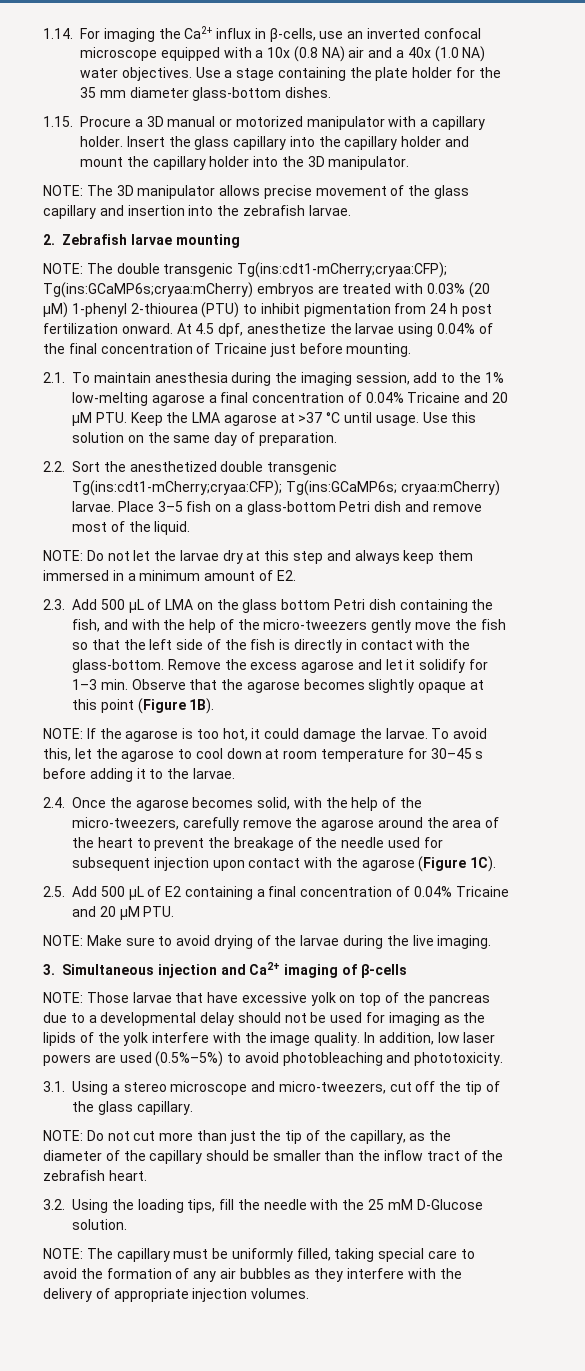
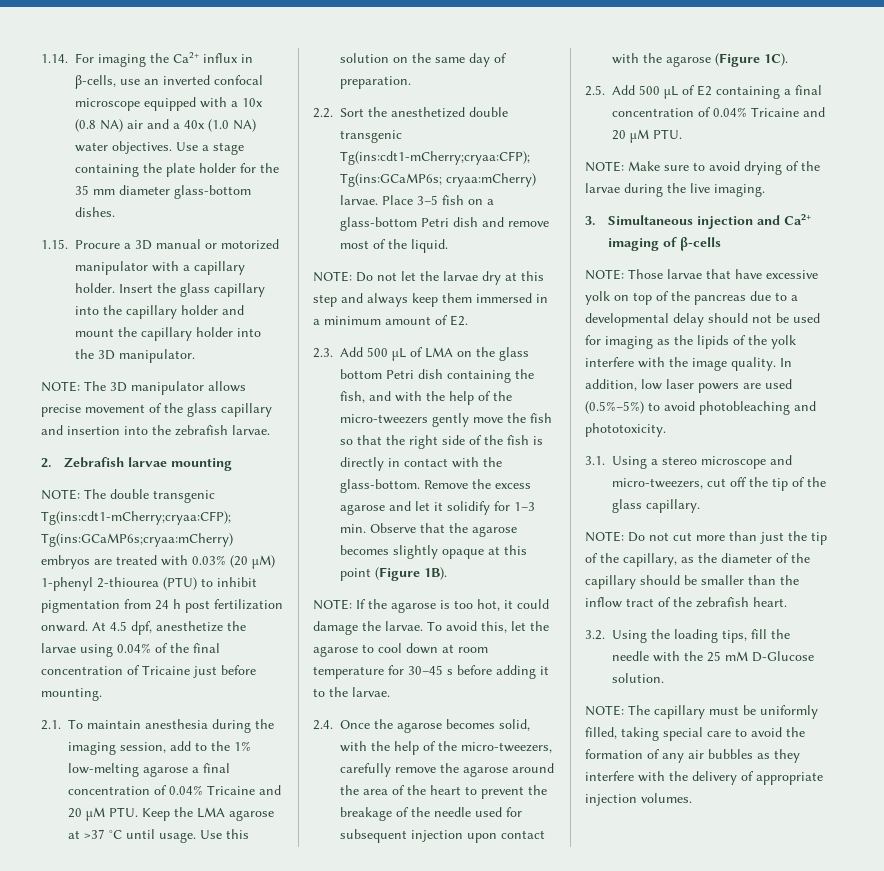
- 2.3. Add 500 µL of LMA on the glass bottom Petri dish containing the fish, and with the help of the micro-tweezers gently move the fish so that the left side of the fish is directly in contact with the glass-bottom.
+ 2.3. Add 500 µL of LMA on the glass bottom Petri dish containing the fish, and with the help of the micro-tweezers gently move the fish so that the right side of the fish is directly in contact with the glass-bottom.

